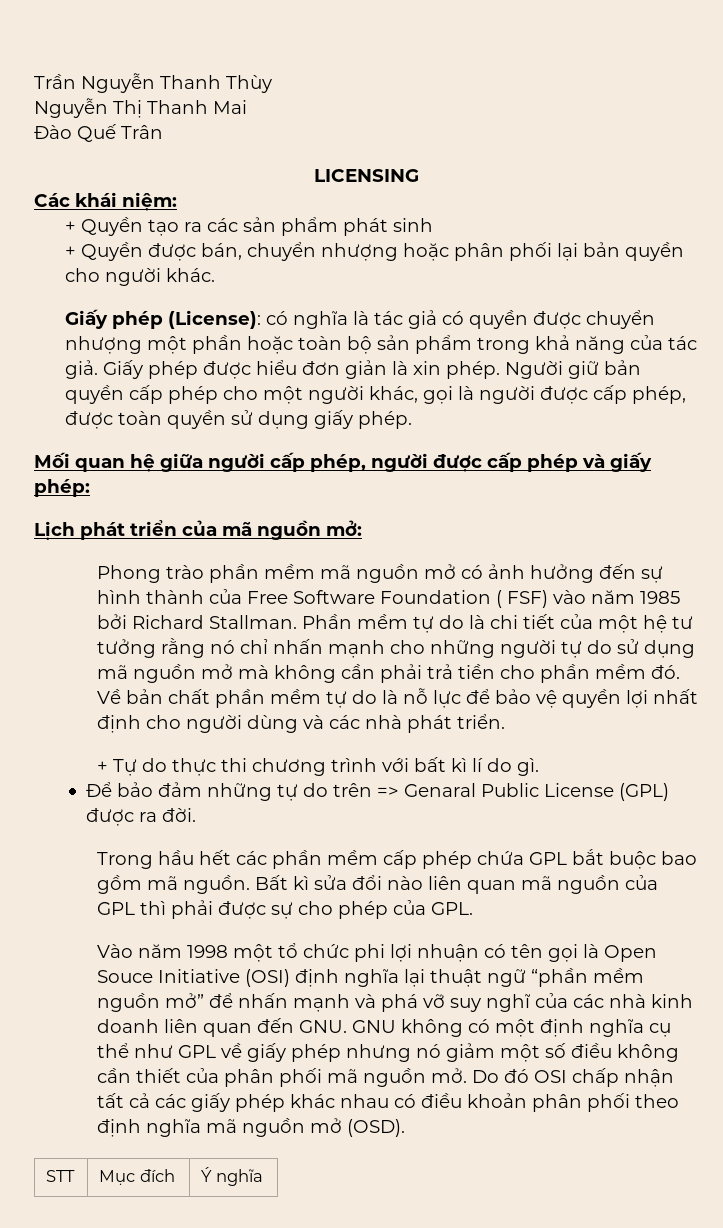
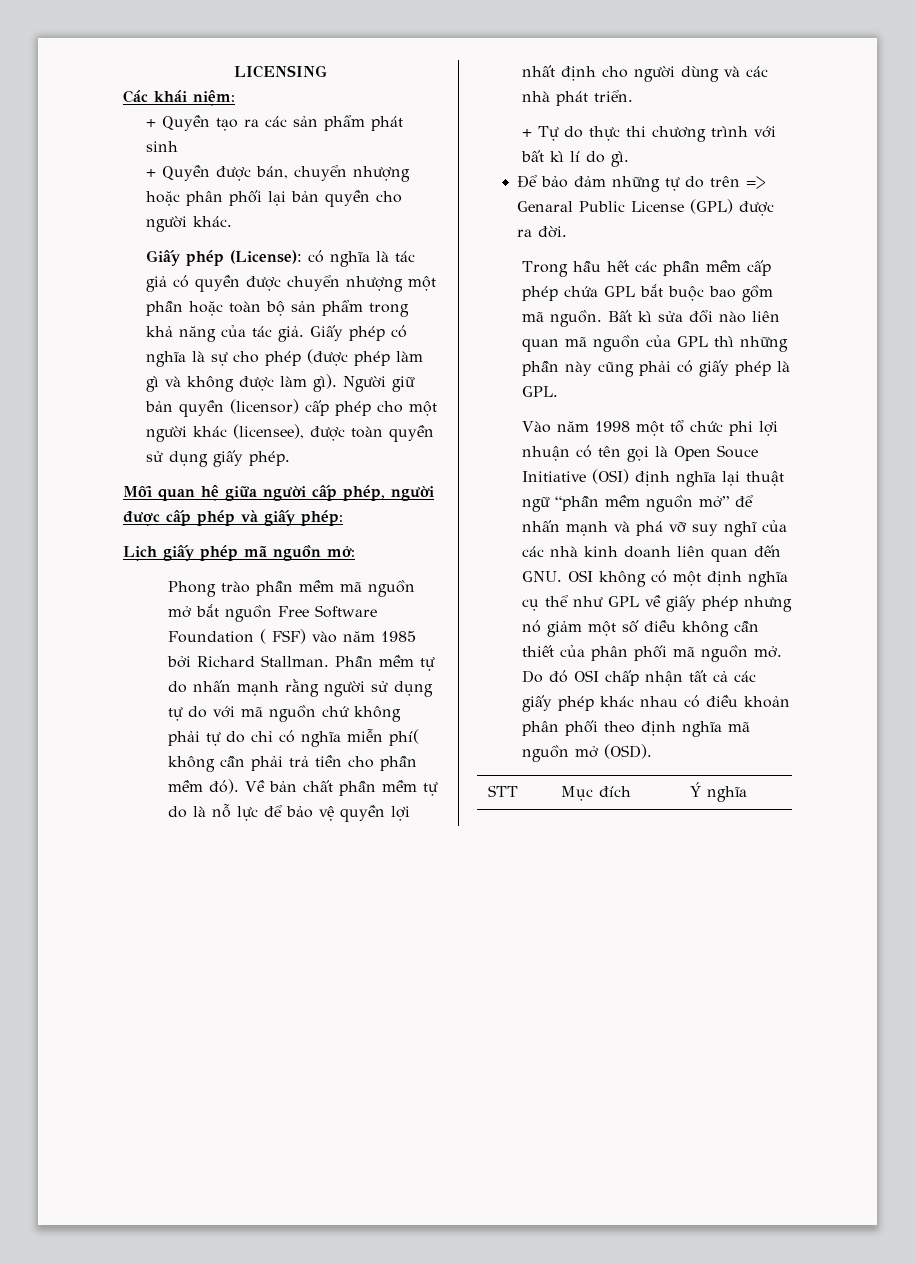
- Trần Nguyễn Thanh Thùy
- Nguyễn Thị Thanh Mai
- Đào Quế Trân
- Giấy phép được hiểu đơn giản là xin phép.
+ Giấy phép có nghĩa là sự cho phép (được phép làm gì và không được làm gì).
- Người giữ bản quyền cấp phép cho một người khác, gọi là người được cấp phép, được toàn quyền sử dụng giấy phép.
+ Người giữ bản quyền (licensor) cấp phép cho một người khác (licensee), được toàn quyền sử dụng giấy phép.
- Lịch phát triển của mã nguồn mở:
+ Lịch giấy phép mã nguồn mở:
- Phong trào phần mềm mã nguồn mở có ảnh hưởng đến sự hình thành của Free Software Foundation ( FSF) vào năm 1985 bởi Richard Stallman.
+ Phong trào phần mềm mã nguồn mở bắt nguồn Free Software Foundation ( FSF) vào năm 1985 bởi Richard Stallman.
- Phần mềm tự do là chi tiết của một hệ tư tưởng rằng nó chỉ nhấn mạnh cho những người tự do sử dụng mã nguồn mở mà không cần phải trả tiền cho phần mềm đó.
+ Phần mềm tự do nhấn mạnh rằng người sử dụng tự do với mã nguồn chứ không phải tự do chỉ có nghĩa miễn phí( không cần phải trả tiền cho phần mềm đó).
- Bất kì sửa đổi nào liên quan mã nguồn của GPL thì phải được sự cho phép của GPL.
+ Bất kì sửa đổi nào liên quan mã nguồn của GPL thì những phần này cũng phải có giấy phép là GPL.
- Vào năm 1998 một tổ chức phi lợi nhuận có tên gọi là Open Souce Initiative (OSI) định nghĩa lại thuật ngữ “phần mềm nguồn mở” để nhấn mạnh và phá vỡ suy nghĩ của các nhà kinh doanh liên quan đến GNU. GNU không có một định nghĩa cụ thể như GPL về giấy phép nhưng nó giảm một số điều không cần thiết của phân phối mã nguồn mở.
+ Vào năm 1998 một tổ chức phi lợi nhuận có tên gọi là Open Souce Initiative (OSI) định nghĩa lại thuật ngữ “phần mềm nguồn mở” để nhấn mạnh và phá vỡ suy nghĩ của các nhà kinh doanh liên quan đến GNU. OSI không có một định nghĩa cụ thể như GPL về giấy phép nhưng nó giảm một số điều không cần thiết của phân phối mã nguồn mở.

